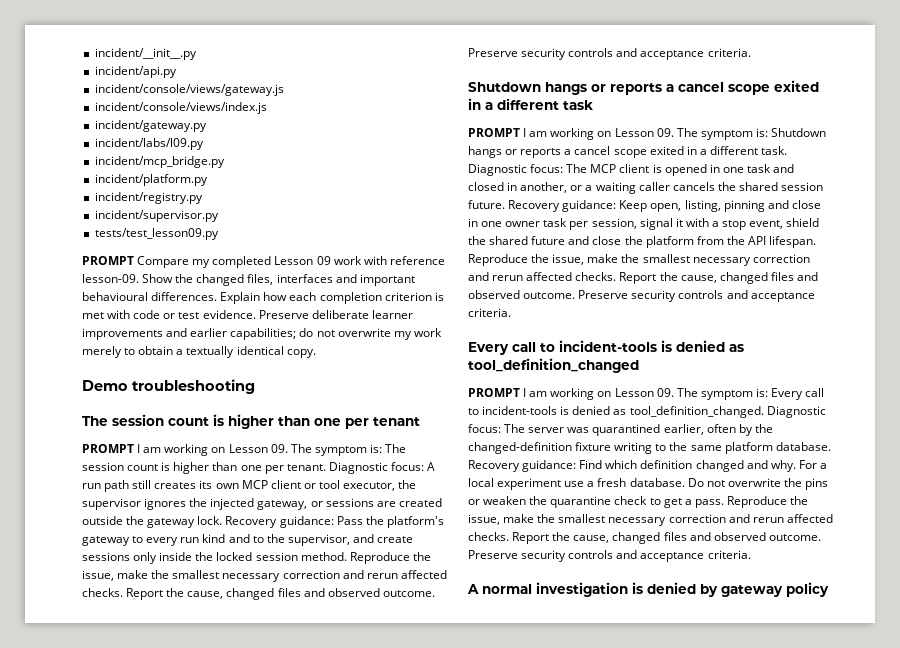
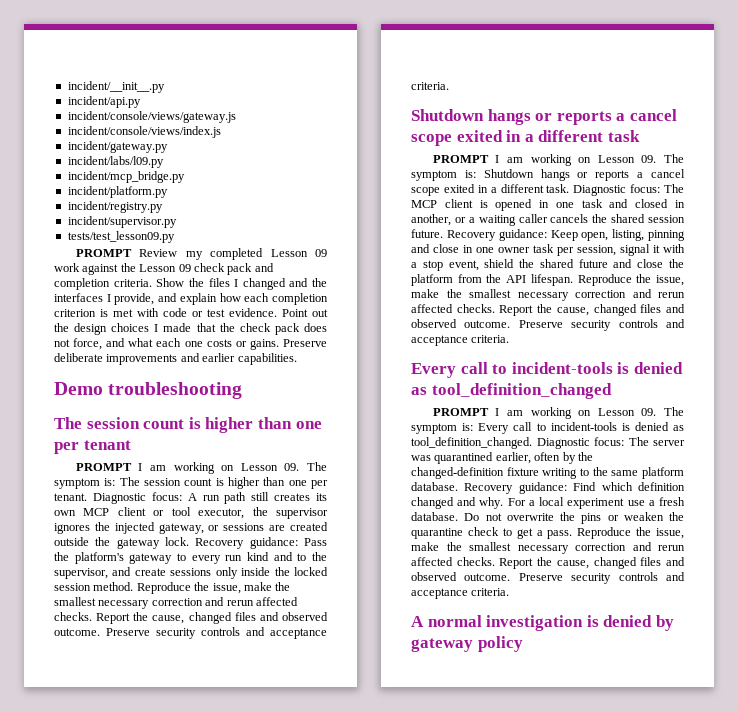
- PROMPT Compare my completed Lesson 09 work with reference lesson-09. Show the changed files, interfaces and important behavioural differences. Explain how each completion criterion is met with code or test evidence.
+ PROMPT Review my completed Lesson 09 work against the Lesson 09 check pack and completion criteria. Show the files I changed and the interfaces I provide, and explain how each completion criterion is met with code or test evidence.
+ Point out the design choices I made that the check pack does not force, and what each one costs or gains.
- Preserve deliberate learner improvements and earlier capabilities; do not overwrite my work merely to obtain a textually identical copy.
+ Preserve deliberate improvements and earlier capabilities.

